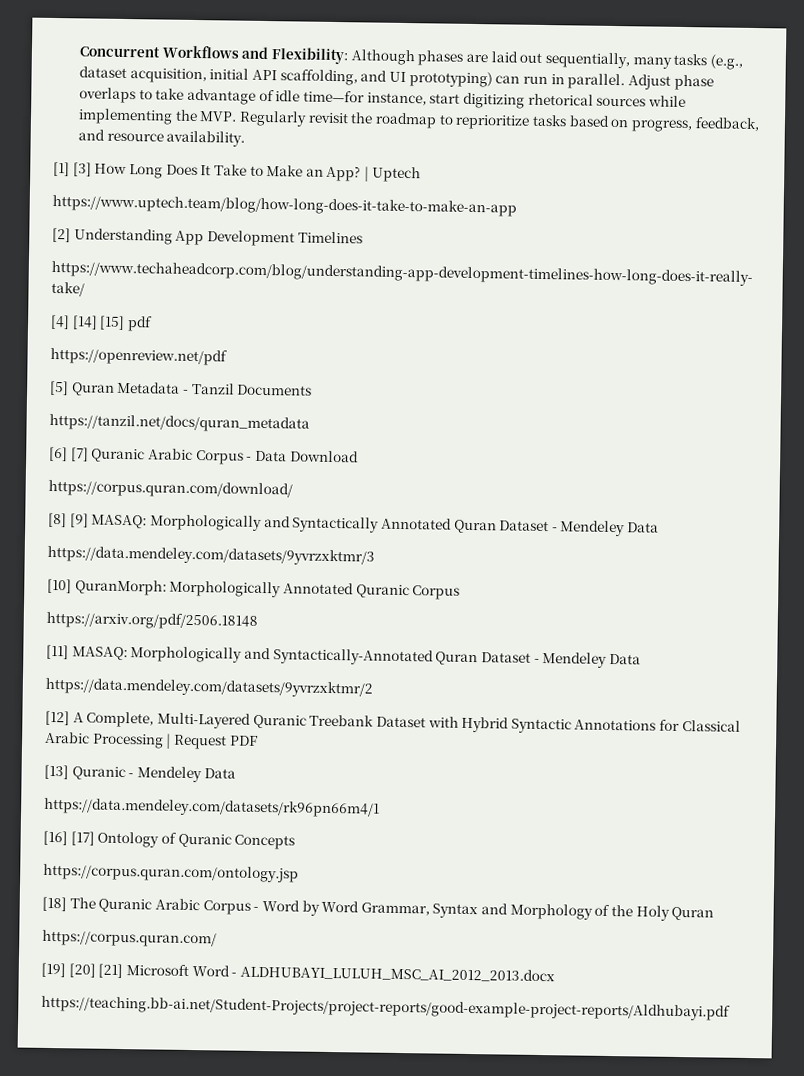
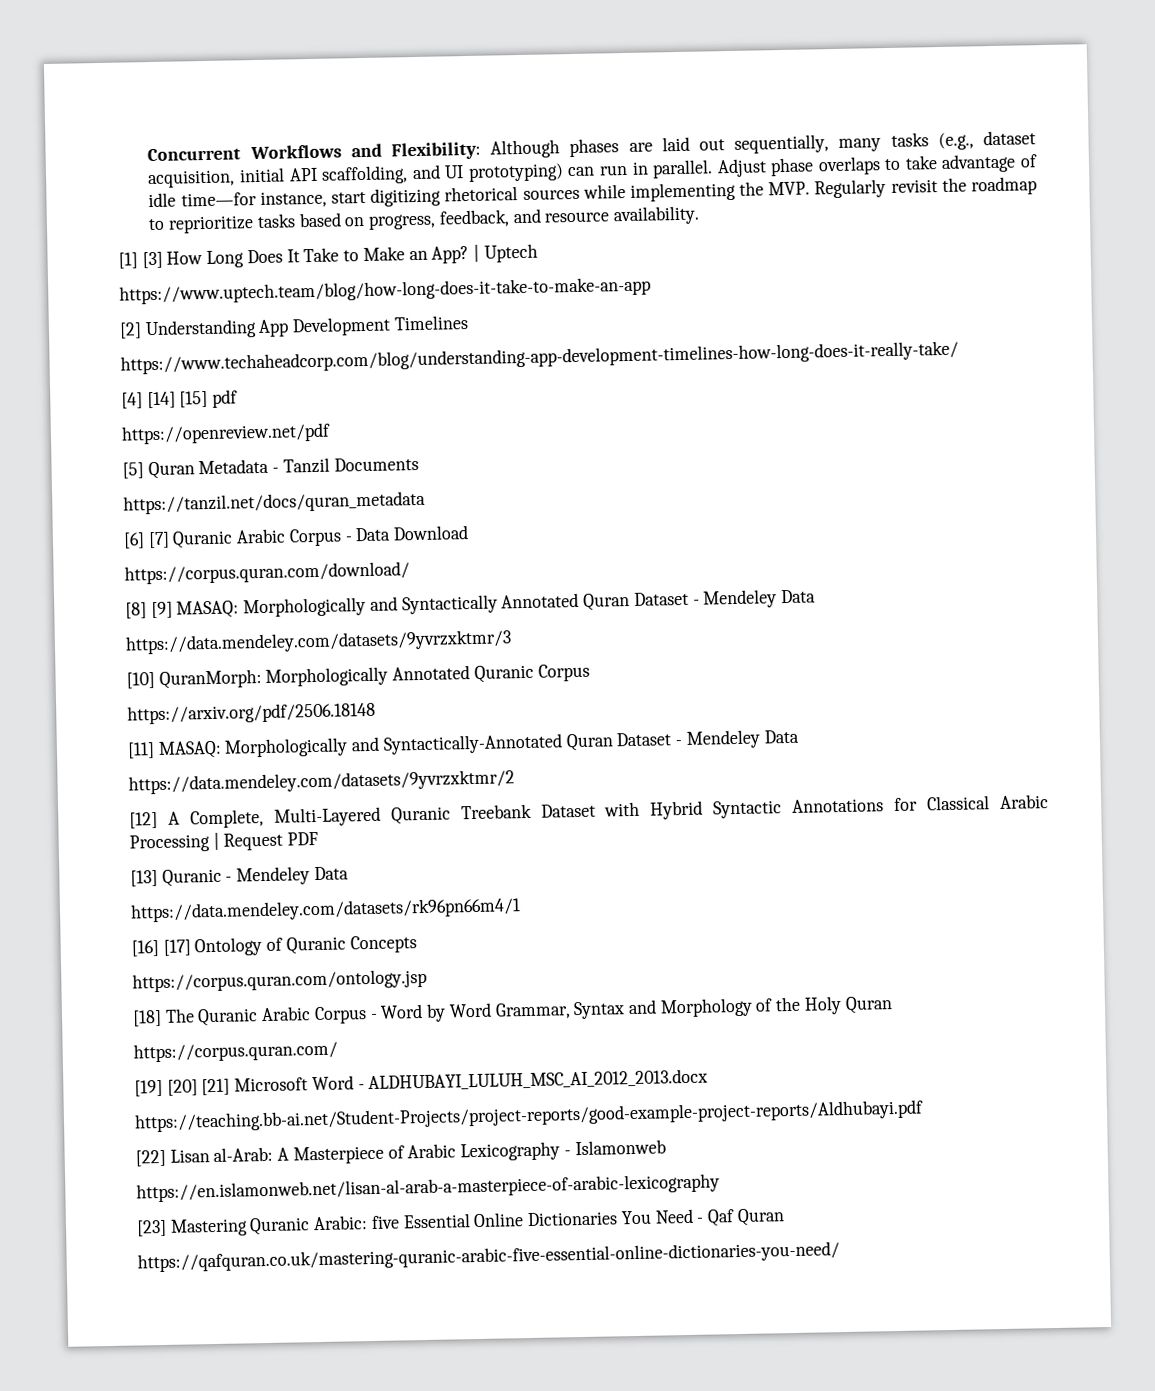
+ [22] Lisan al-Arab: A Masterpiece of Arabic Lexicography - Islamonweb
+ https://en.islamonweb.net/lisan-al-arab-a-masterpiece-of-arabic-lexicography
+ [23] Mastering Quranic Arabic: five Essential Online Dictionaries You Need - Qaf Quran
+ https://qafquran.co.uk/mastering-quranic-arabic-five-essential-online-dictionaries-you-need/

